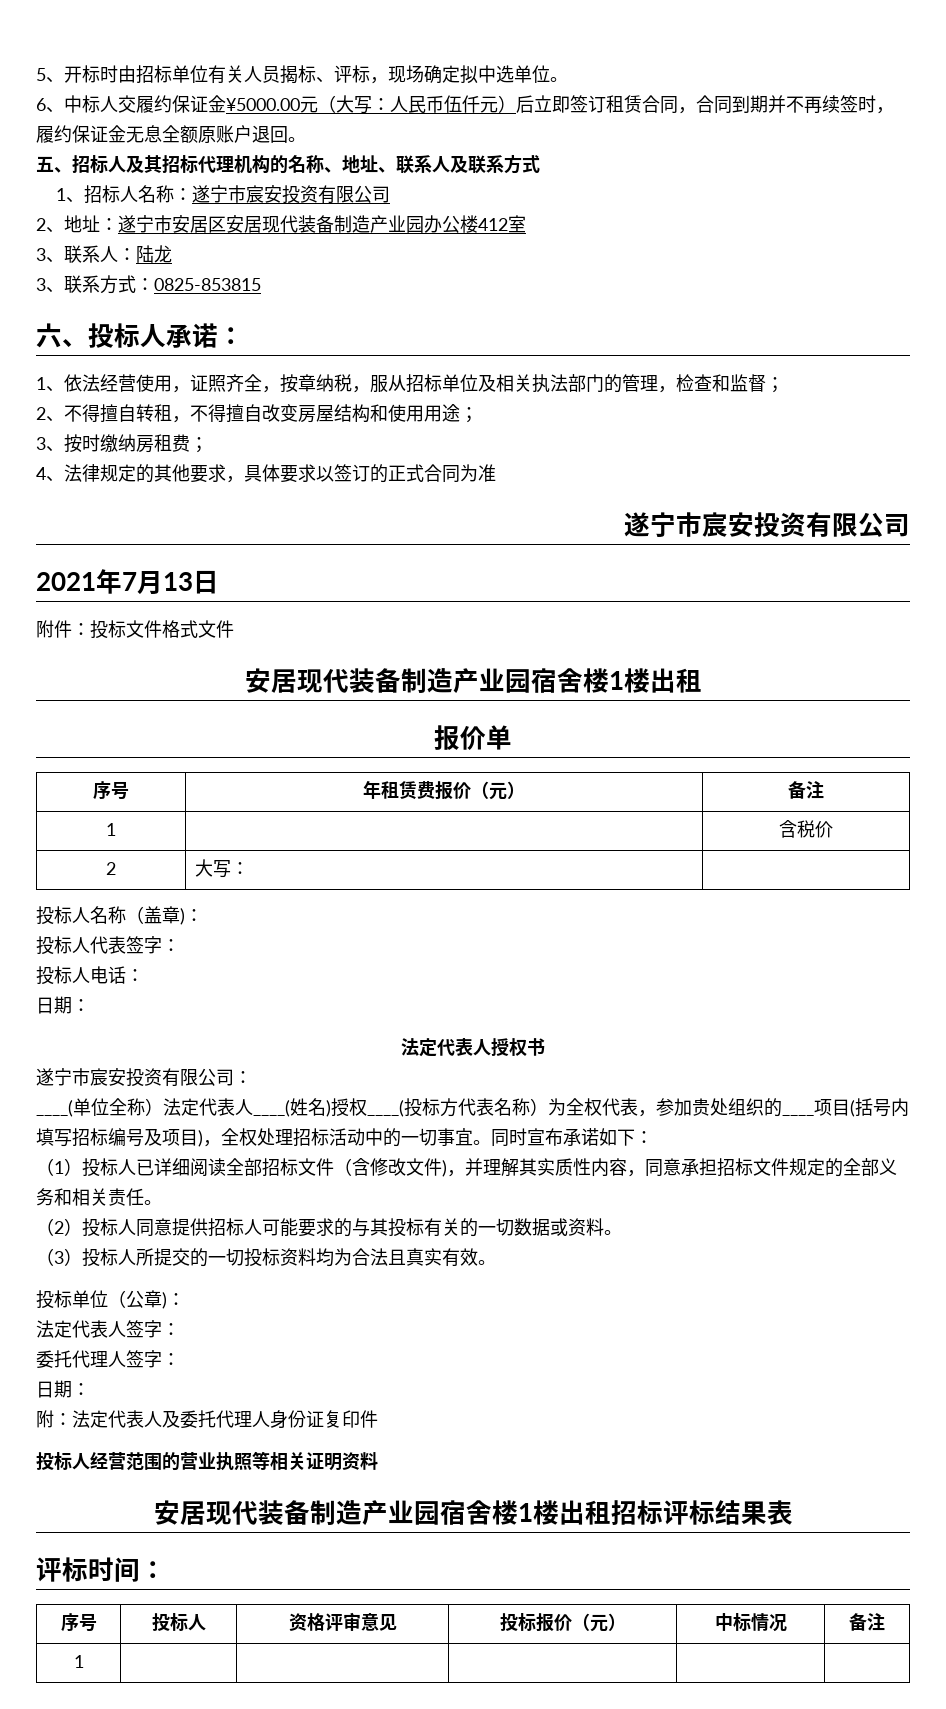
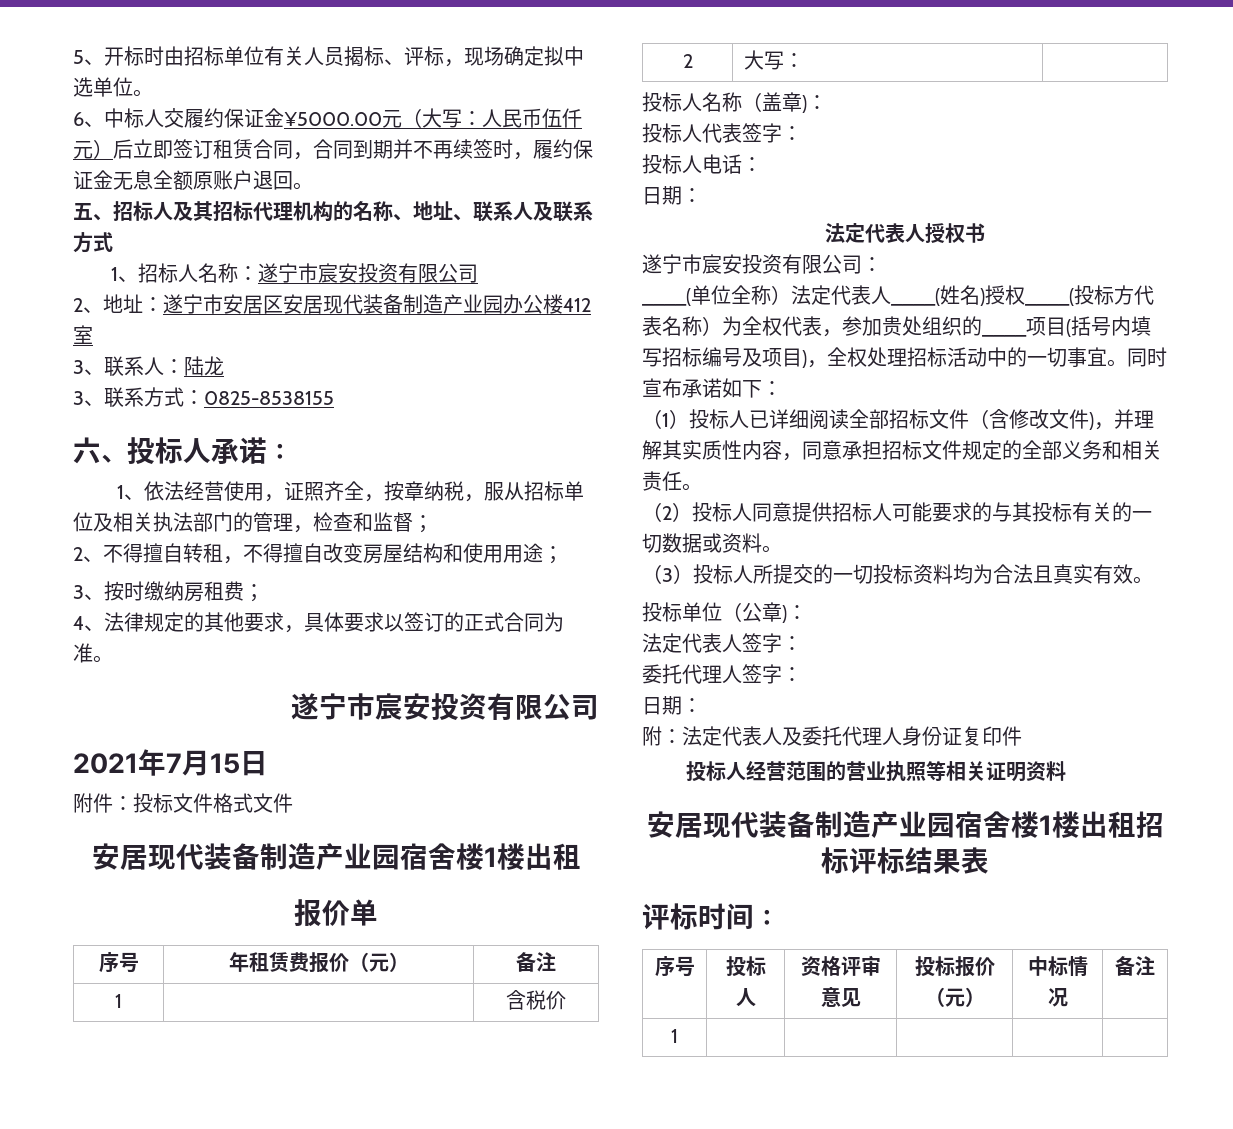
- 3、联系方式：0825-853815
+ 3、联系方式：0825-8538155
- 4、法律规定的其他要求，具体要求以签订的正式合同为准
+ 4、法律规定的其他要求，具体要求以签订的正式合同为准。
- 2021年7月13日
+ 2021年7月15日

